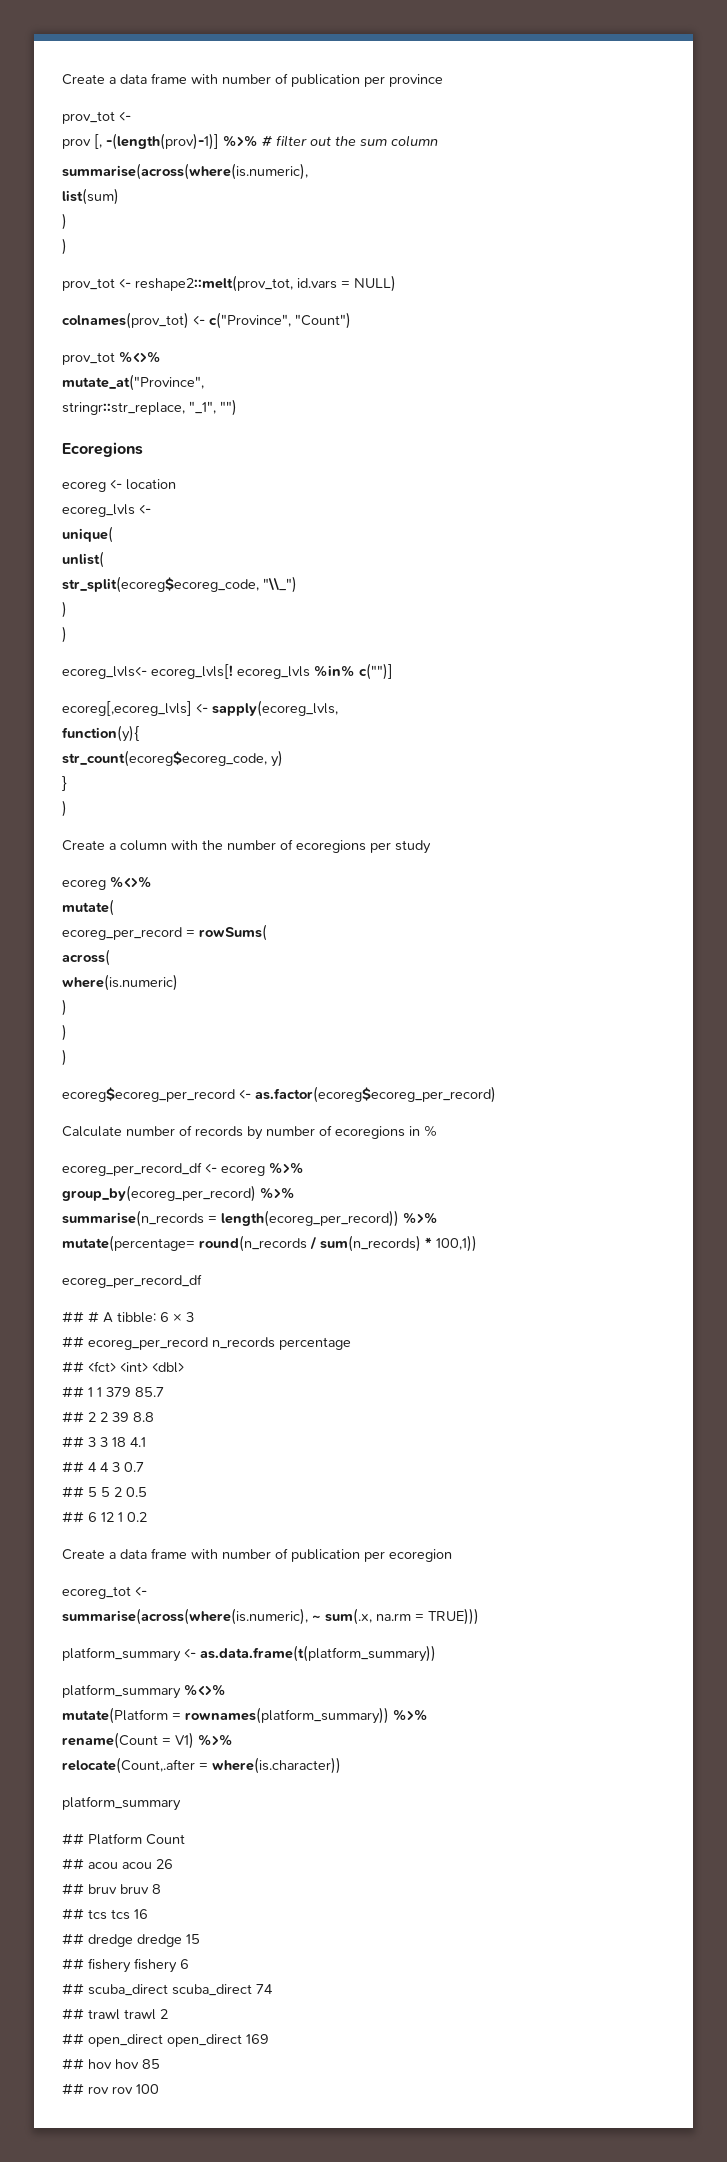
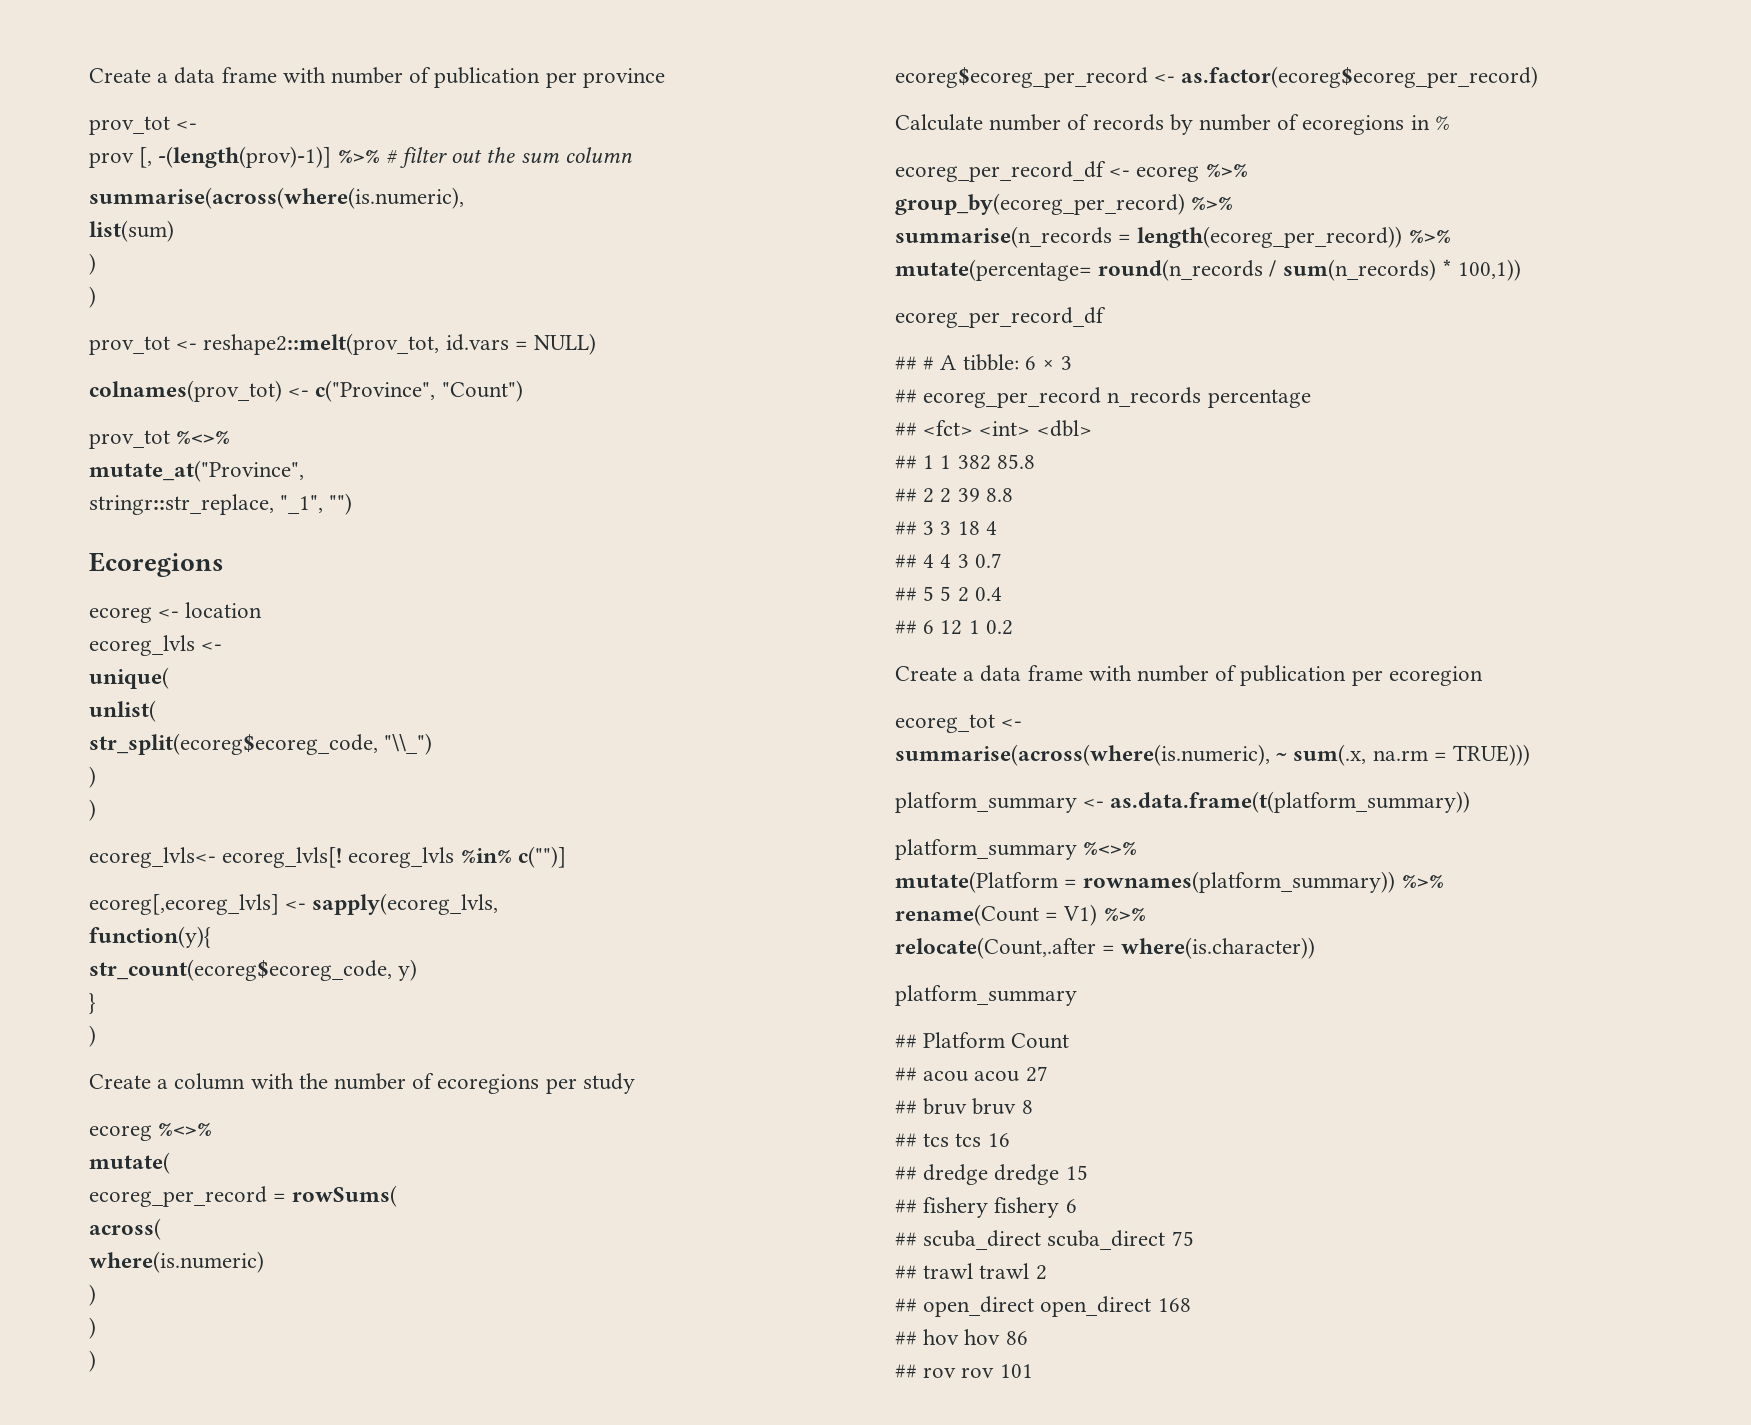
- ## 1 1 379 85.7
+ ## 1 1 382 85.8
- ## 3 3 18 4.1
+ ## 3 3 18 4
- ## 5 5 2 0.5
+ ## 5 5 2 0.4
- ## acou acou 26
+ ## acou acou 27
- ## scuba_direct scuba_direct 74
+ ## scuba_direct scuba_direct 75
- ## open_direct open_direct 169
+ ## open_direct open_direct 168
- ## hov hov 85
+ ## hov hov 86
- ## rov rov 100
+ ## rov rov 101

